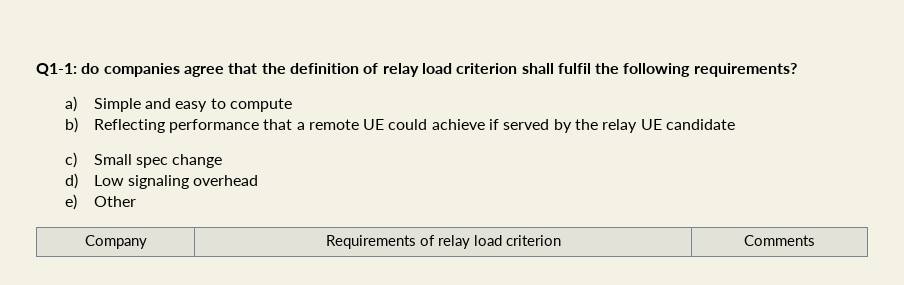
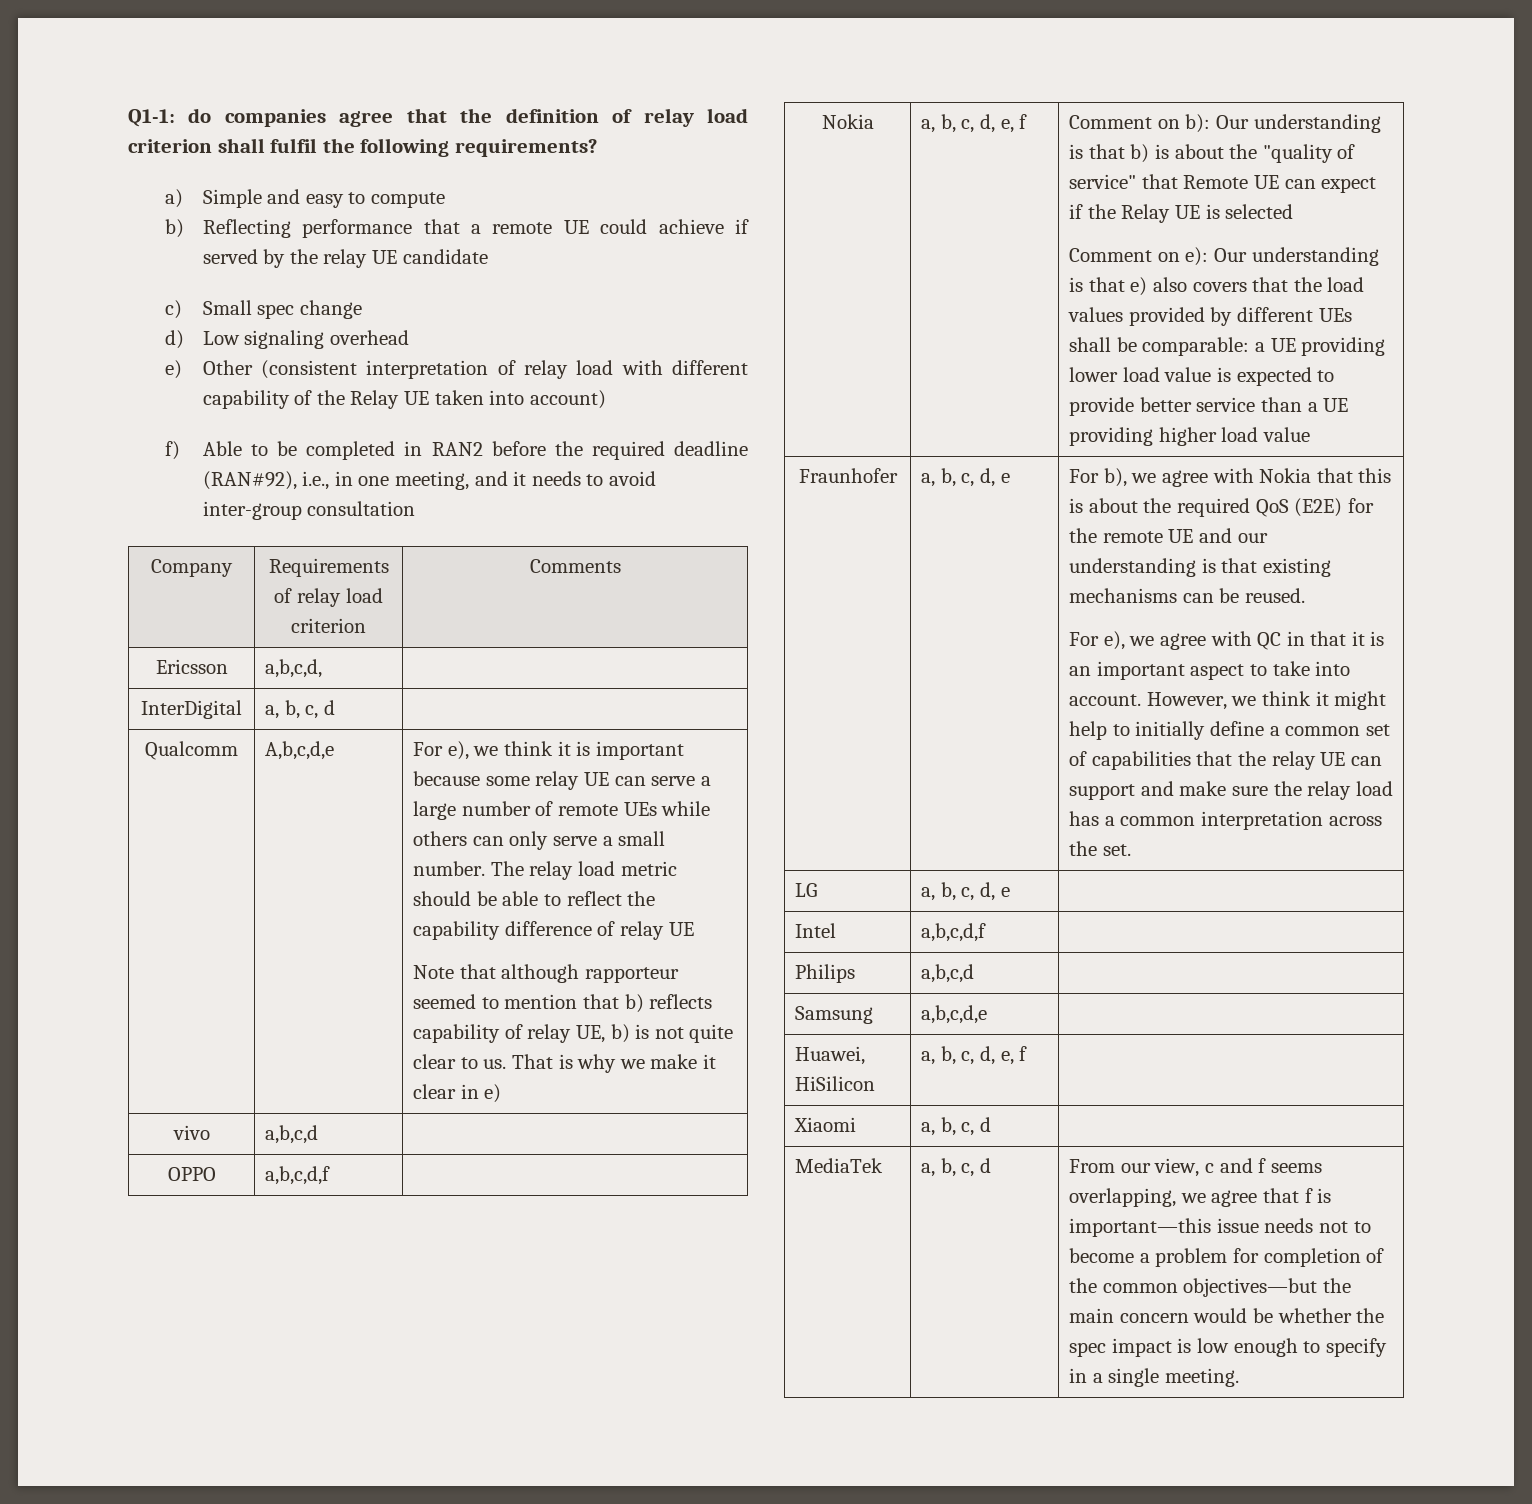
- e) Other
+ e) Other (consistent interpretation of relay load with different capability of the Relay UE taken into account)
+ f) Able to be completed in RAN2 before the required deadline (RAN#92), i.e., in one meeting, and it needs to avoid inter-group consultation
+ Ericsson | a,b,c,d, |
+ InterDigital | a, b, c, d |
+ Qualcomm | A,b,c,d,e | For e), we think it is important because some relay UE can serve a large number of remote UEs while others can only serve a small number. The relay load metric should be able to reflect the capability difference of relay UE
+ Note that although rapporteur seemed to mention that b) reflects capability of relay UE, b) is not quite clear to us. That is why we make it clear in e)
+ vivo | a,b,c,d |
+ OPPO | a,b,c,d,f |
+ Nokia | a, b, c, d, e, f | Comment on b): Our understanding is that b) is about the "quality of service" that Remote UE can expect if the Relay UE is selected
+ Comment on e): Our understanding is that e) also covers that the load values provided by different UEs shall be comparable: a UE providing lower load value is expected to provide better service than a UE providing higher load value
+ Fraunhofer | a, b, c, d, e | For b), we agree with Nokia that this is about the required QoS (E2E) for the remote UE and our understanding is that existing mechanisms can be reused.
+ For e), we agree with QC in that it is an important aspect to take into account. However, we think it might help to initially define a common set of capabilities that the relay UE can support and make sure the relay load has a common interpretation across the set.
+ LG | a, b, c, d, e |
+ Intel | a,b,c,d,f |
+ Philips | a,b,c,d |
+ Samsung | a,b,c,d,e |
+ Huawei, HiSilicon | a, b, c, d, e, f |
+ Xiaomi | a, b, c, d |
+ MediaTek | a, b, c, d | From our view, c and f seems overlapping, we agree that f is important—this issue needs not to become a problem for completion of the common objectives—but the main concern would be whether the spec impact is low enough to specify in a single meeting.

